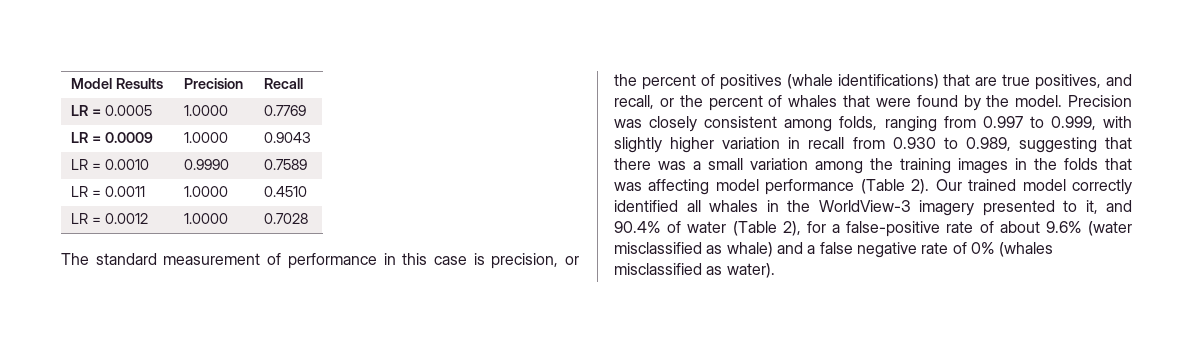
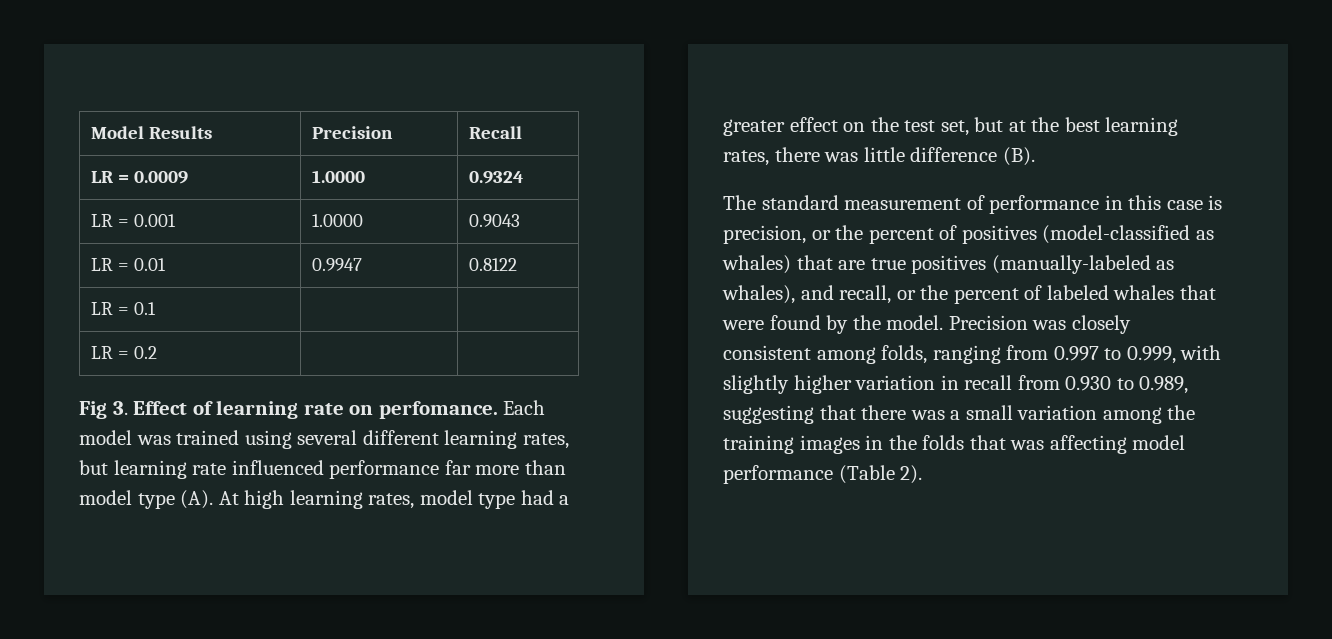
- LR = 0.0005 | 1.0000 | 0.7769
- LR = 0.0009 | 1.0000 | 0.9043
+ LR = 0.0009 | 1.0000 | 0.9324
+ LR = 0.001 | 1.0000 | 0.9043
- LR = 0.0010 | 0.9990 | 0.7589
- LR = 0.0011 | 1.0000 | 0.4510
- LR = 0.0012 | 1.0000 | 0.7028
+ LR = 0.01 | 0.9947 | 0.8122
+ LR = 0.1 | |
+ LR = 0.2 | |
+ Fig 3. Effect of learning rate on perfomance. Each model was trained using several different learning rates, but learning rate influenced performance far more than model type (A). At high learning rates, model type had a greater effect on the test set, but at the best learning rates, there was little difference (B).
- The standard measurement of performance in this case is precision, or the percent of positives (whale identifications) that are true positives, and recall, or the percent of whales that were found by the model.
+ The standard measurement of performance in this case is precision, or the percent of positives (model-classified as whales) that are true positives (manually-labeled as whales), and recall, or the percent of labeled whales that were found by the model.
- Our trained model correctly identified all whales in the WorldView-3 imagery presented to it, and 90.4% of water (Table 2), for a false-positive rate of about 9.6% (water misclassified as whale) and a false negative rate of 0% (whales misclassified as water).

